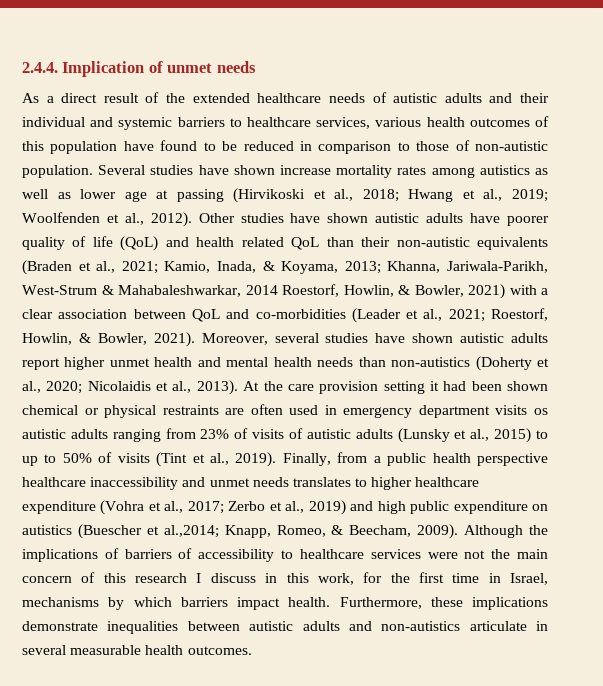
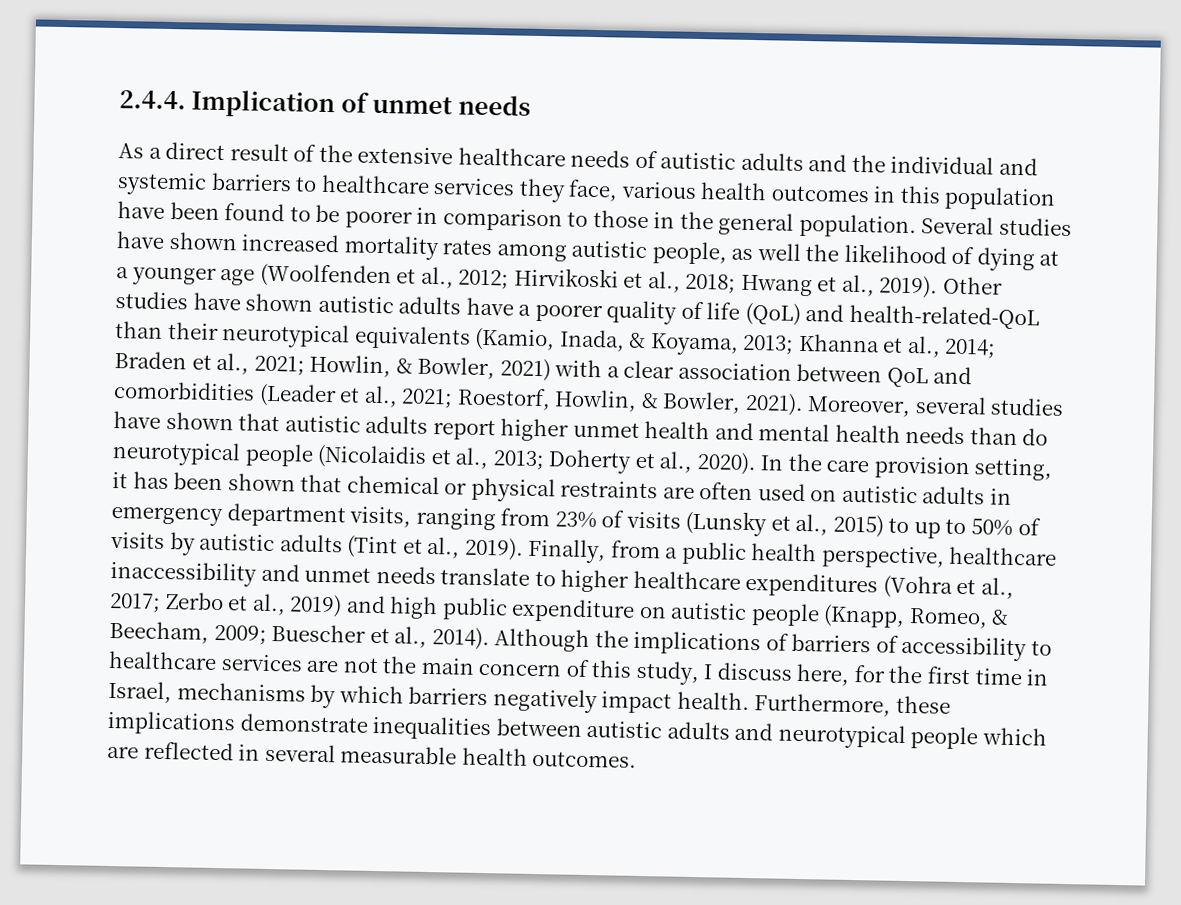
- As a direct result of the extended healthcare needs of autistic adults and their individual and systemic barriers to healthcare services, various health outcomes of this population have found to be reduced in comparison to those of non-autistic population.
+ As a direct result of the extensive healthcare needs of autistic adults and the individual and systemic barriers to healthcare services they face, various health outcomes in this population have been found to be poorer in comparison to those in the general population.
- Several studies have shown increase mortality rates among autistics as well as lower age at passing (Hirvikoski et al., 2018; Hwang et al., 2019; Woolfenden et al., 2012).
+ Several studies have shown increased mortality rates among autistic people, as well the likelihood of dying at a younger age (Woolfenden et al., 2012; Hirvikoski et al., 2018; Hwang et al., 2019).
- Other studies have shown autistic adults have poorer quality of life (QoL) and health related QoL than their non-autistic equivalents (Braden et al., 2021; Kamio, Inada, & Koyama, 2013; Khanna, Jariwala-Parikh, West-Strum & Mahabaleshwarkar, 2014 Roestorf, Howlin, & Bowler, 2021) with a clear association between QoL and co-morbidities (Leader et al., 2021; Roestorf, Howlin, & Bowler, 2021).
+ Other studies have shown autistic adults have a poorer quality of life (QoL) and health-related-QoL than their neurotypical equivalents (Kamio, Inada, & Koyama, 2013; Khanna et al., 2014; Braden et al., 2021; Howlin, & Bowler, 2021) with a clear association between QoL and comorbidities (Leader et al., 2021; Roestorf, Howlin, & Bowler, 2021).
- Moreover, several studies have shown autistic adults report higher unmet health and mental health needs than non-autistics (Doherty et al., 2020; Nicolaidis et al., 2013). At the care provision setting it had been shown chemical or physical restraints are often used in emergency department visits os autistic adults ranging from 23% of visits of autistic adults (Lunsky et al., 2015) to up to 50% of visits (Tint et al., 2019).
+ Moreover, several studies have shown that autistic adults report higher unmet health and mental health needs than do neurotypical people (Nicolaidis et al., 2013; Doherty et al., 2020). In the care provision setting, it has been shown that chemical or physical restraints are often used on autistic adults in emergency department visits, ranging from 23% of visits (Lunsky et al., 2015) to up to 50% of visits by autistic adults (Tint et al., 2019).
- Finally, from a public health perspective healthcare inaccessibility and unmet needs translates to higher healthcare expenditure (Vohra et al., 2017; Zerbo et al., 2019) and high public expenditure on autistics (Buescher et al.,2014; Knapp, Romeo, & Beecham, 2009).
+ Finally, from a public health perspective, healthcare inaccessibility and unmet needs translate to higher healthcare expenditures (Vohra et al., 2017; Zerbo et al., 2019) and high public expenditure on autistic people (Knapp, Romeo, & Beecham, 2009; Buescher et al., 2014).
- Although the implications of barriers of accessibility to healthcare services were not the main concern of this research I discuss in this work, for the first time in Israel, mechanisms by which barriers impact health.
+ Although the implications of barriers of accessibility to healthcare services are not the main concern of this study, I discuss here, for the first time in Israel, mechanisms by which barriers negatively impact health.
- Furthermore, these implications demonstrate inequalities between autistic adults and non-autistics articulate in several measurable health outcomes.
+ Furthermore, these implications demonstrate inequalities between autistic adults and neurotypical people which are reflected in several measurable health outcomes.

